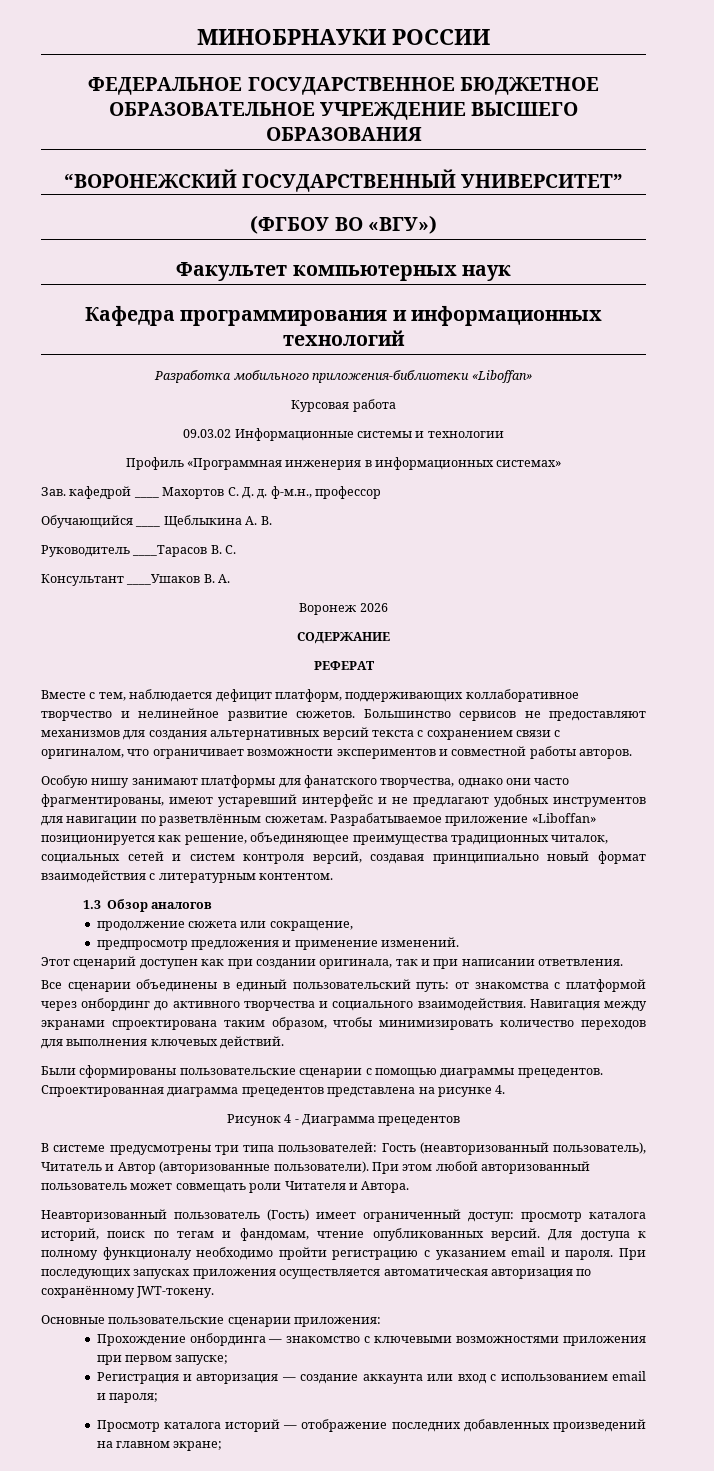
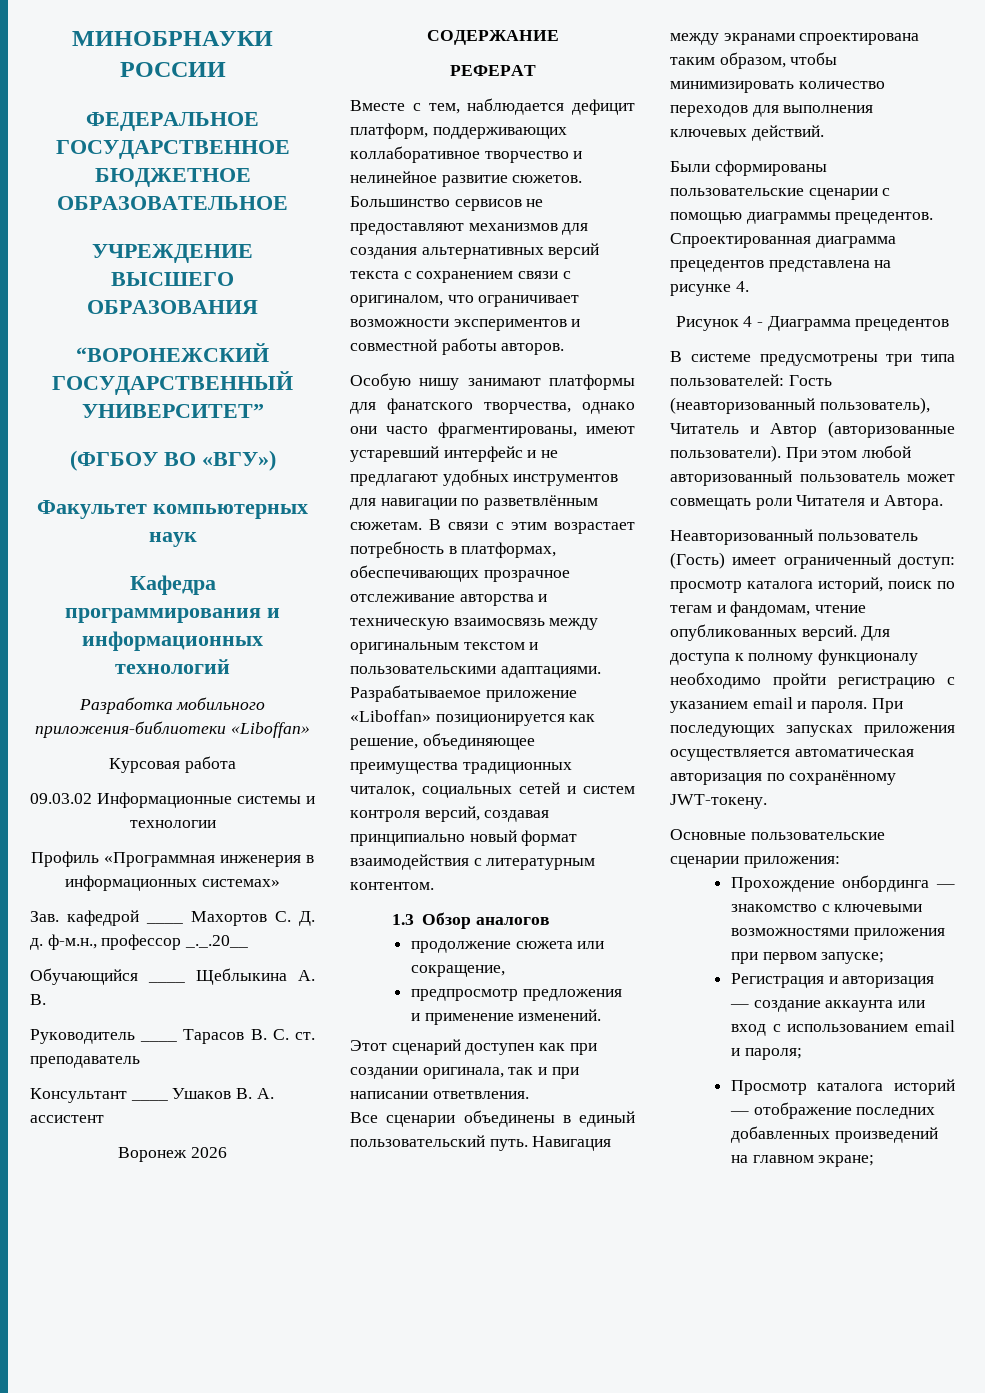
- ФЕДЕРАЛЬНОЕ ГОСУДАРСТВЕННОЕ БЮДЖЕТНОЕ ОБРАЗОВАТЕЛЬНОЕ УЧРЕЖДЕНИЕ ВЫСШЕГО ОБРАЗОВАНИЯ
+ ФЕДЕРАЛЬНОЕ ГОСУДАРСТВЕННОЕ БЮДЖЕТНОЕ ОБРАЗОВАТЕЛЬНОЕ
+ УЧРЕЖДЕНИЕ ВЫСШЕГО ОБРАЗОВАНИЯ
- Зав. кафедрой ____ Махортов С. Д. д. ф-м.н., профессор
+ Зав. кафедрой ____ Махортов С. Д. д. ф-м.н., профессор _._.20__
- Руководитель ____Тарасов В. С.
+ Руководитель ____ Тарасов В. С. ст. преподаватель
- Консультант ____Ушаков В. А.
+ Консультант ____ Ушаков В. А. ассистент
+ В связи с этим возрастает потребность в платформах, обеспечивающих прозрачное отслеживание авторства и техническую взаимосвязь между оригинальным текстом и пользовательскими адаптациями.
- Все сценарии объединены в единый пользовательский путь: от знакомства с платформой через онбординг до активного творчества и социального взаимодействия.
+ Все сценарии объединены в единый пользовательский путь.

